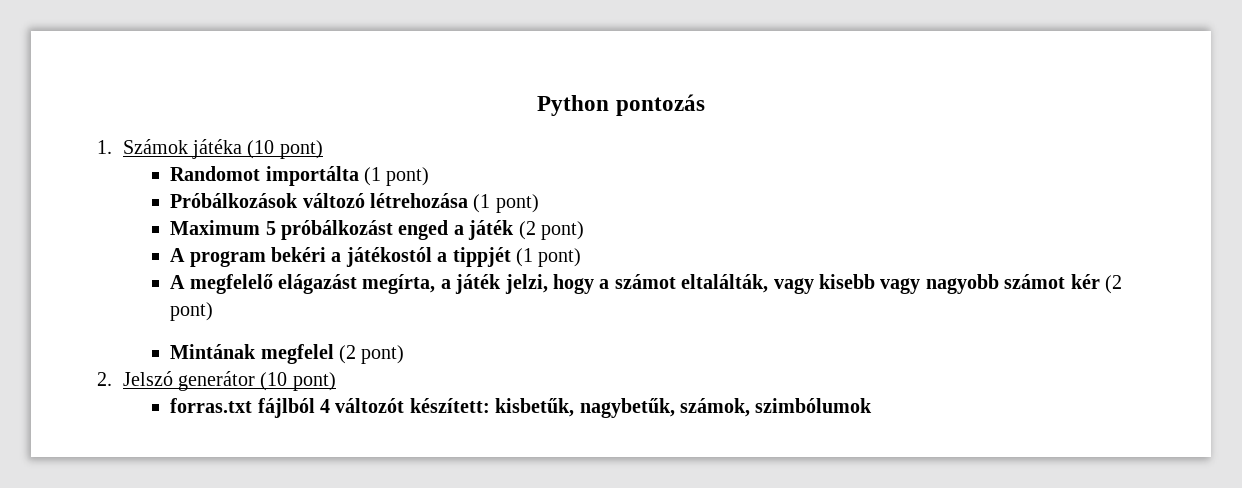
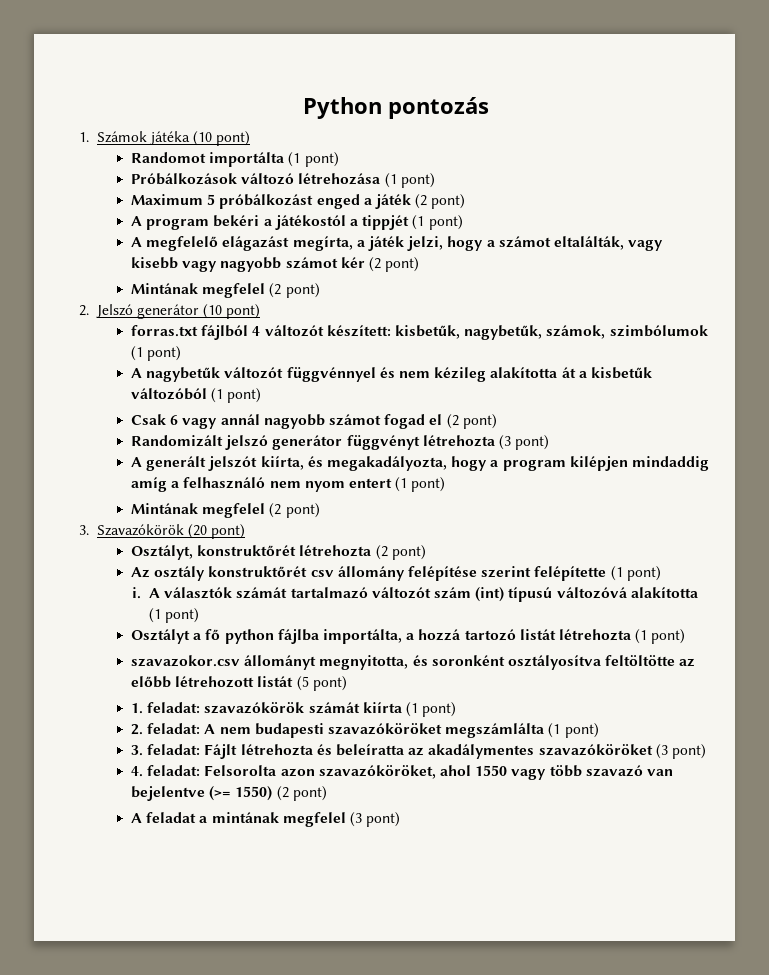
- forras.txt fájlból 4 változót készített: kisbetűk, nagybetűk, számok, szimbólumok
+ forras.txt fájlból 4 változót készített: kisbetűk, nagybetűk, számok, szimbólumok (1 pont)
+ A nagybetűk változót függvénnyel és nem kézileg alakította át a kisbetűk változóból (1 pont)
+ Csak 6 vagy annál nagyobb számot fogad el (2 pont)
+ Randomizált jelszó generátor függvényt létrehozta (3 pont)
+ A generált jelszót kiírta, és megakadályozta, hogy a program kilépjen mindaddig amíg a felhasználó nem nyom entert (1 pont)
+ Mintának megfelel (2 pont)
+ 3. Szavazókörök (20 pont)
+ Osztályt, konstruktőrét létrehozta (2 pont)
+ Az osztály konstruktőrét csv állomány felépítése szerint felépítette (1 pont)
+ i. A választók számát tartalmazó változót szám (int) típusú változóvá alakította (1 pont)
+ Osztályt a fő python fájlba importálta, a hozzá tartozó listát létrehozta (1 pont)
+ szavazokor.csv állományt megnyitotta, és soronként osztályosítva feltöltötte az előbb létrehozott listát (5 pont)
+ 1. feladat: szavazókörök számát kiírta (1 pont)
+ 2. feladat: A nem budapesti szavazóköröket megszámlálta (1 pont)
+ 3. feladat: Fájlt létrehozta és beleíratta az akadálymentes szavazóköröket (3 pont)
+ 4. feladat: Felsorolta azon szavazóköröket, ahol 1550 vagy több szavazó van bejelentve (>= 1550) (2 pont)
+ A feladat a mintának megfelel (3 pont)

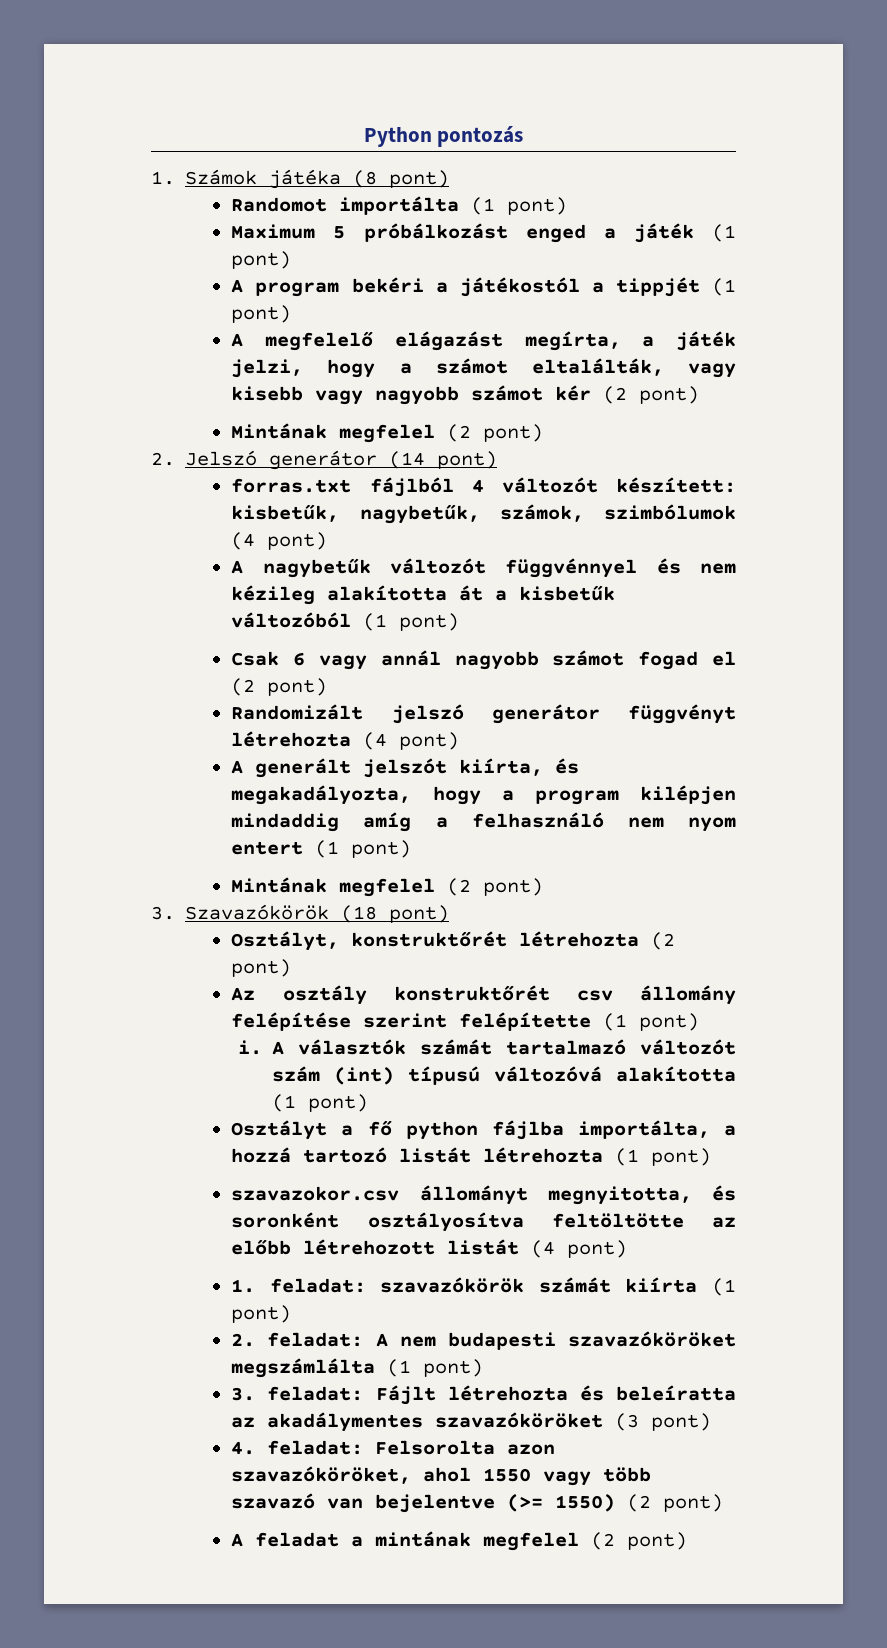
- 1. Számok játéka (10 pont)
+ 1. Számok játéka (8 pont)
- Próbálkozások változó létrehozása (1 pont)
- Maximum 5 próbálkozást enged a játék (2 pont)
+ Maximum 5 próbálkozást enged a játék (1 pont)
- 2. Jelszó generátor (10 pont)
+ 2. Jelszó generátor (14 pont)
- forras.txt fájlból 4 változót készített: kisbetűk, nagybetűk, számok, szimbólumok (1 pont)
+ forras.txt fájlból 4 változót készített: kisbetűk, nagybetűk, számok, szimbólumok (4 pont)
- Randomizált jelszó generátor függvényt létrehozta (3 pont)
+ Randomizált jelszó generátor függvényt létrehozta (4 pont)
- 3. Szavazókörök (20 pont)
+ 3. Szavazókörök (18 pont)
- szavazokor.csv állományt megnyitotta, és soronként osztályosítva feltöltötte az előbb létrehozott listát (5 pont)
+ szavazokor.csv állományt megnyitotta, és soronként osztályosítva feltöltötte az előbb létrehozott listát (4 pont)
- A feladat a mintának megfelel (3 pont)
+ A feladat a mintának megfelel (2 pont)

